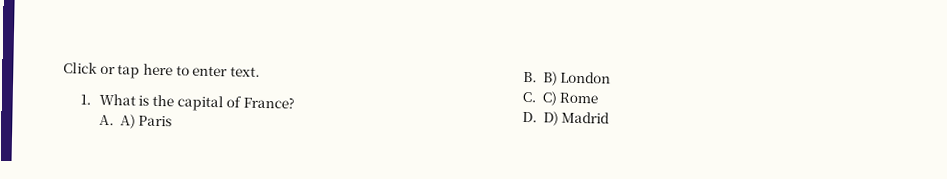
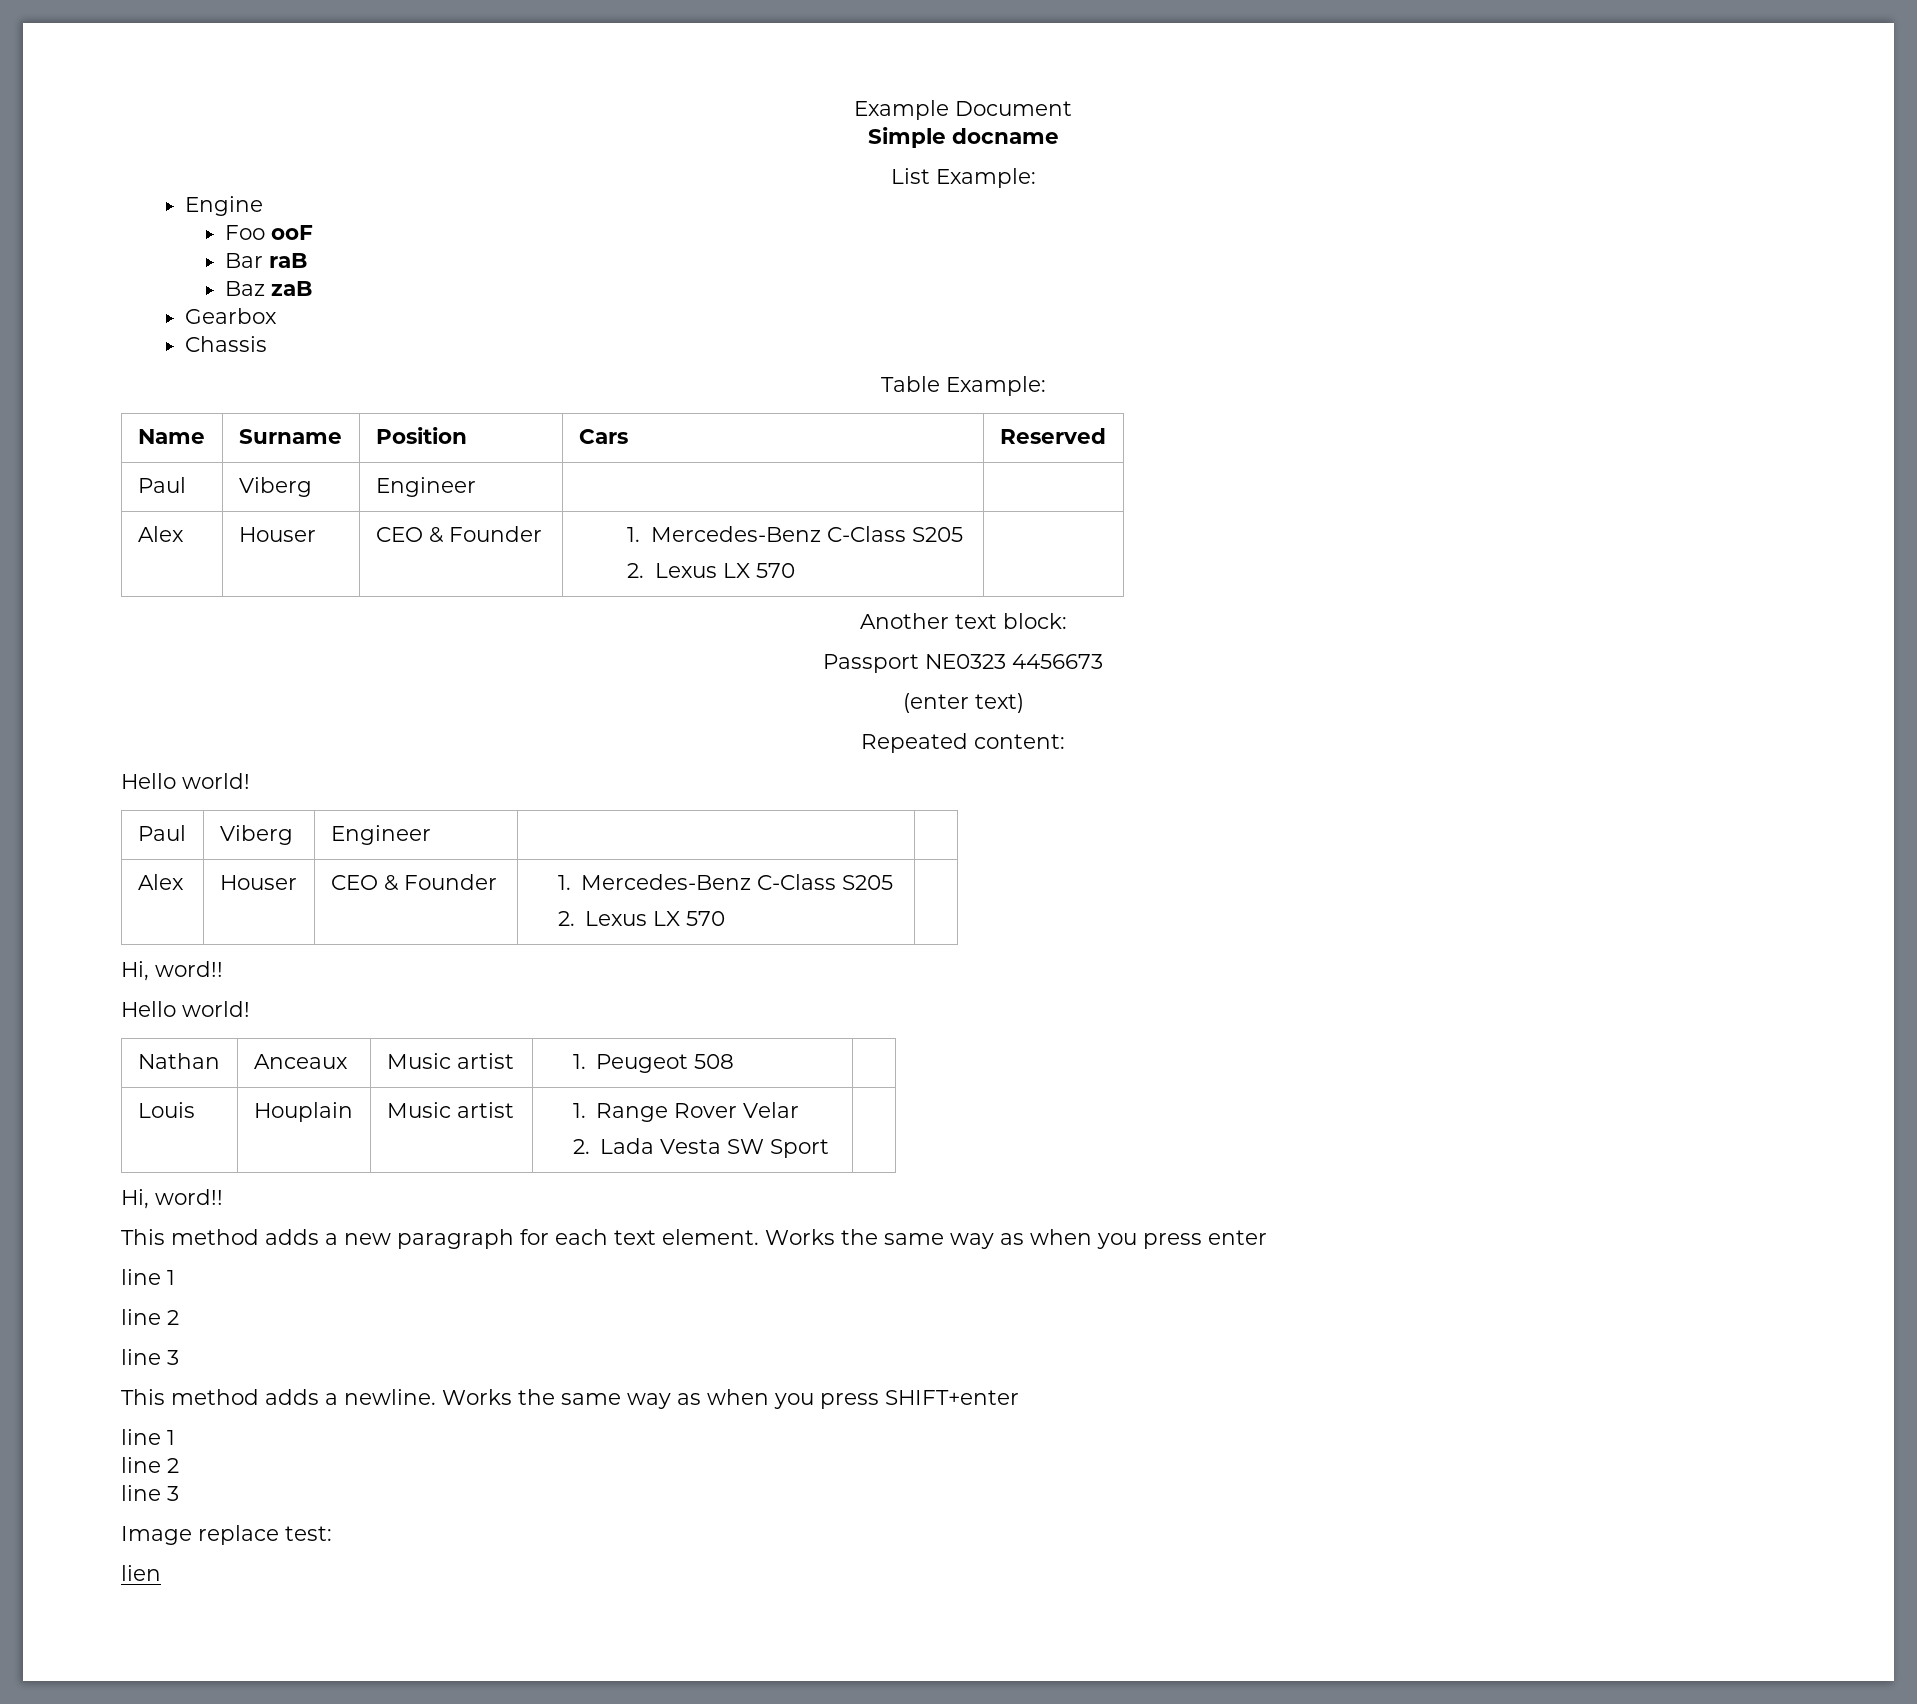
- Click or tap here to enter text.
- 1. What is the capital of France?
- A. A) Paris
- B. B) London
- C. C) Rome
- D. D) Madrid
+ Example Document
+ Simple docname
+ List Example:
+ Engine
+ Foo ooF
+ Bar raB
+ Baz zaB
+ Gearbox
+ Chassis
+ Table Example:
+ Name | Surname | Position | Cars | Reserved
+ Paul | Viberg | Engineer | |
+ Alex | Houser | CEO & Founder | 1. Mercedes-Benz C-Class S205
+ 2. Lexus LX 570 |
+ Another text block:
+ Passport NE0323 4456673
+ (enter text)
+ Repeated content:
+ Hello world!
+ Paul | Viberg | Engineer | |
+ Alex | Houser | CEO & Founder | 1. Mercedes-Benz C-Class S205
+ 2. Lexus LX 570 |
+ Hi, word!!
+ Hello world!
+ Nathan | Anceaux | Music artist | 1. Peugeot 508 |
+ Louis | Houplain | Music artist | 1. Range Rover Velar
+ 2. Lada Vesta SW Sport |
+ Hi, word!!
+ This method adds a new paragraph for each text element. Works the same way as when you press enter
+ line 1
+ line 2
+ line 3
+ This method adds a newline. Works the same way as when you press SHIFT+enter
+ line 1
+ line 2
+ line 3
+ Image replace test:
+ lien

